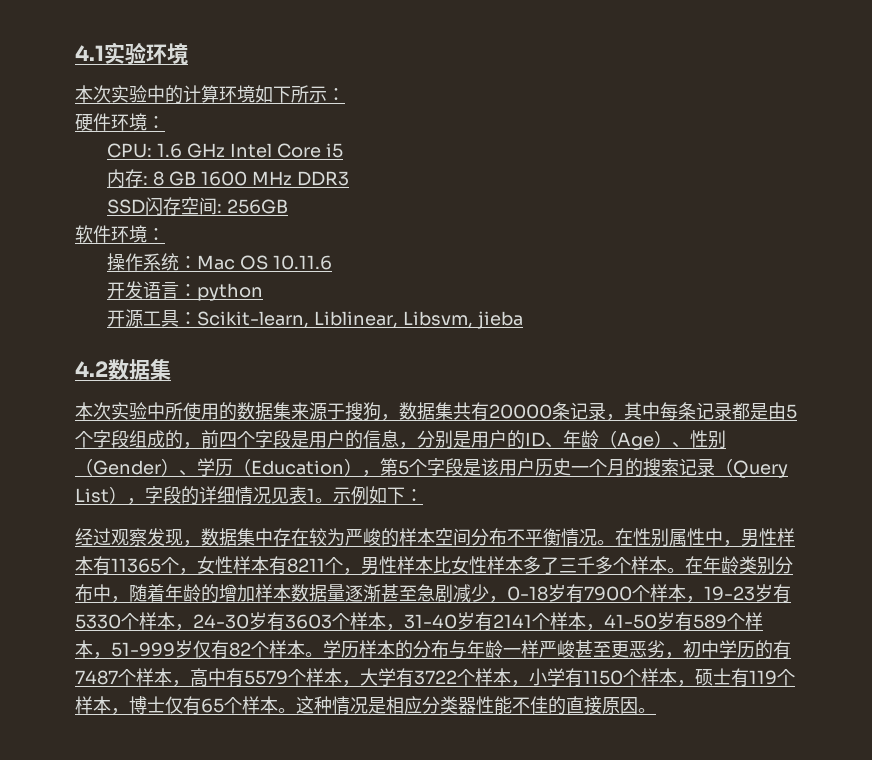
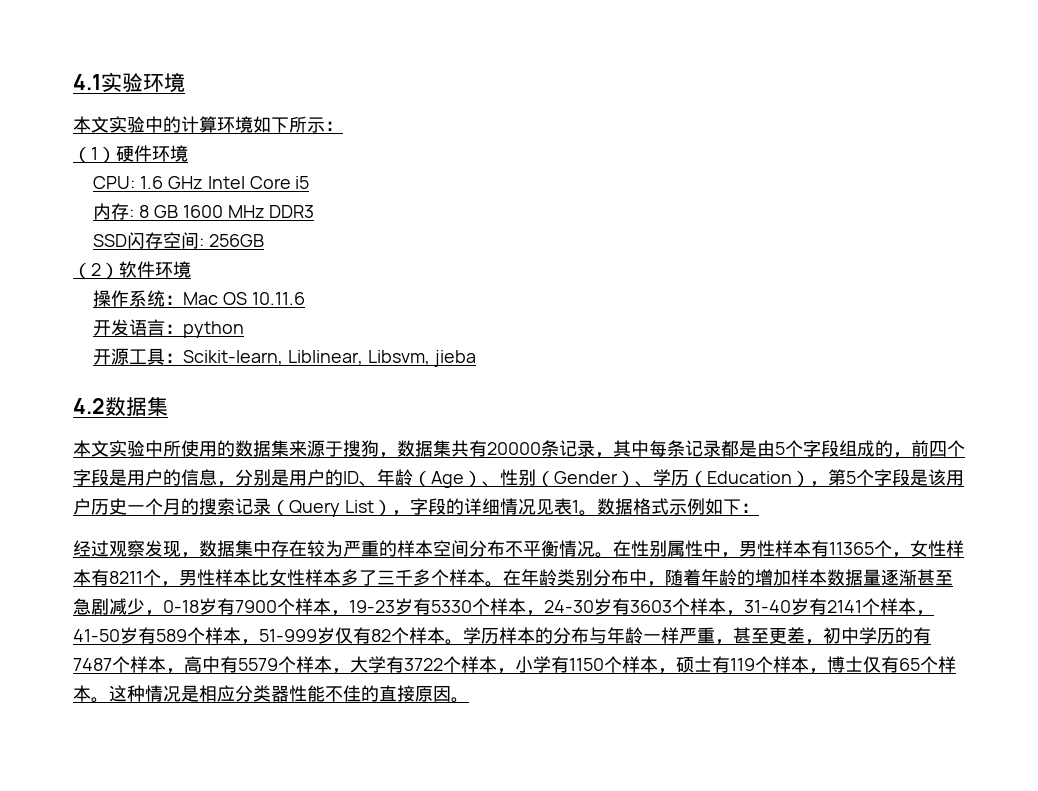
- 本次实验中的计算环境如下所示：
+ 本文实验中的计算环境如下所示：
- 硬件环境：
+ （1）硬件环境
- 软件环境：
+ （2）软件环境
- 本次实验中所使用的数据集来源于搜狗，数据集共有20000条记录，其中每条记录都是由5个字段组成的，前四个字段是用户的信息，分别是用户的ID、年龄（Age）、性别（Gender）、学历（Education），第5个字段是该用户历史一个月的搜索记录（Query List），字段的详细情况见表1。
+ 本文实验中所使用的数据集来源于搜狗，数据集共有20000条记录，其中每条记录都是由5个字段组成的，前四个字段是用户的信息，分别是用户的ID、年龄（Age）、性别（Gender）、学历（Education），第5个字段是该用户历史一个月的搜索记录（Query List），字段的详细情况见表1。
- 示例如下：
+ 数据格式示例如下：
- 经过观察发现，数据集中存在较为严峻的样本空间分布不平衡情况。
+ 经过观察发现，数据集中存在较为严重的样本空间分布不平衡情况。
- 学历样本的分布与年龄一样严峻甚至更恶劣，初中学历的有7487个样本，高中有5579个样本，大学有3722个样本，小学有1150个样本，硕士有119个样本，博士仅有65个样本。
+ 学历样本的分布与年龄一样严重，甚至更差，初中学历的有7487个样本，高中有5579个样本，大学有3722个样本，小学有1150个样本，硕士有119个样本，博士仅有65个样本。

